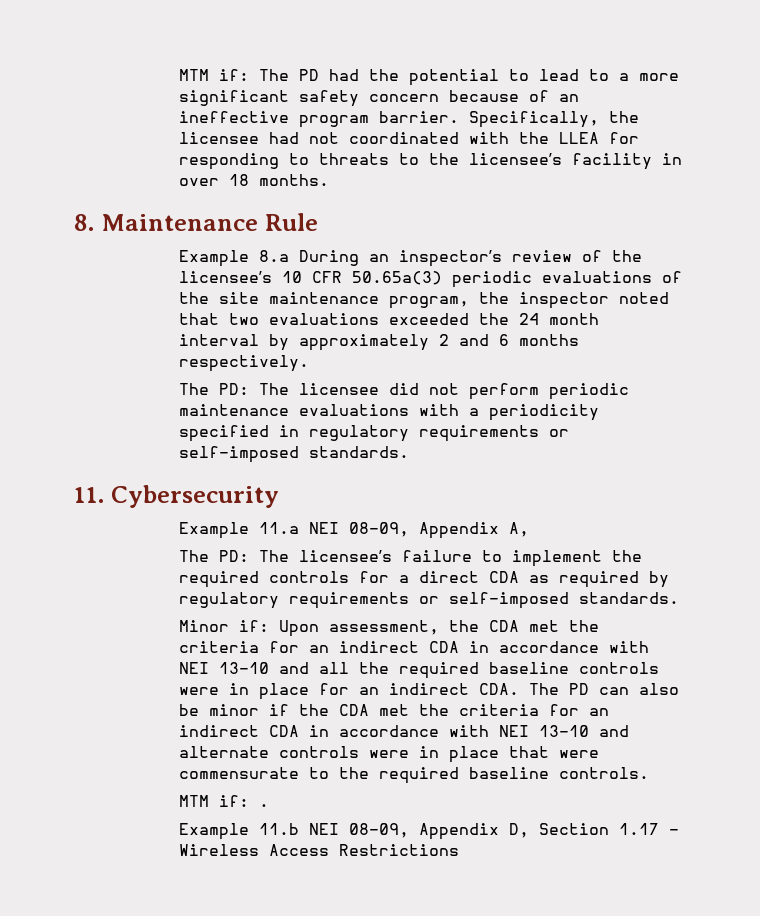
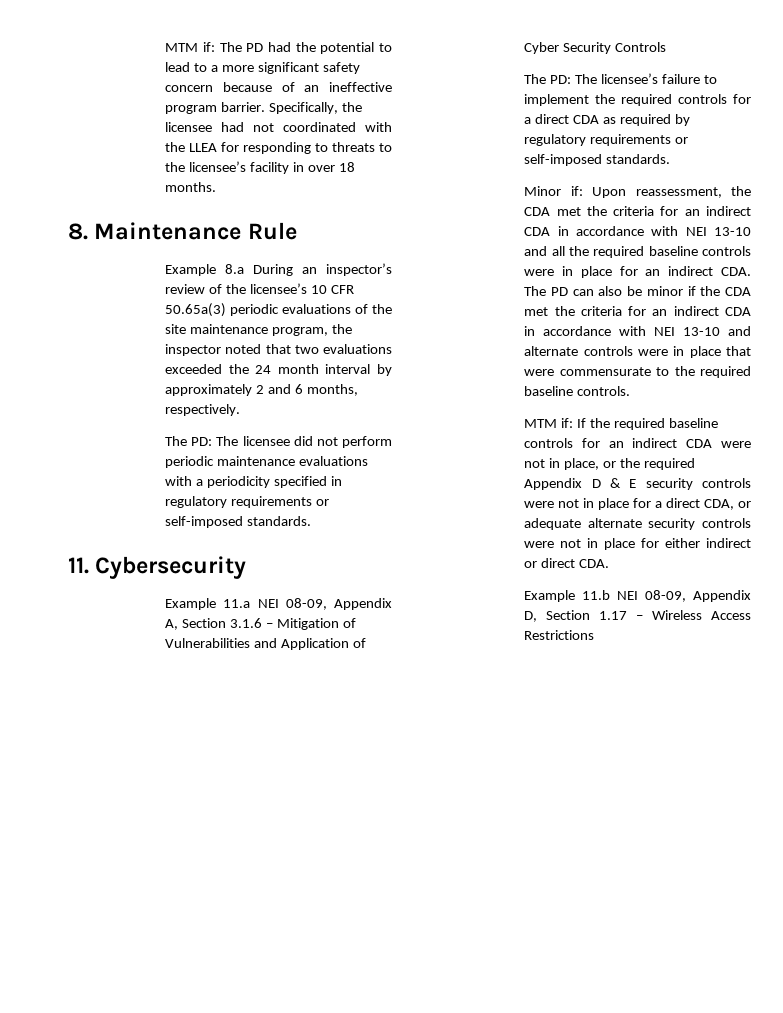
- Example 8.a During an inspector’s review of the licensee’s 10 CFR 50.65a(3) periodic evaluations of the site maintenance program, the inspector noted that two evaluations exceeded the 24 month interval by approximately 2 and 6 months respectively.
+ Example 8.a During an inspector’s review of the licensee’s 10 CFR 50.65a(3) periodic evaluations of the site maintenance program, the inspector noted that two evaluations exceeded the 24 month interval by approximately 2 and 6 months, respectively.
- Example 11.a NEI 08-09, Appendix A,
+ Example 11.a NEI 08-09, Appendix A, Section 3.1.6 – Mitigation of Vulnerabilities and Application of Cyber Security Controls
- Upon assessment, the CDA met the criteria for an indirect CDA in accordance with NEI 13-10 and all the required baseline controls were in place for an indirect CDA. The PD can also be minor if the CDA met the criteria for an indirect CDA in accordance with NEI 13-10 and alternate controls were in place that were commensurate to the required baseline controls.
+ Upon reassessment, the CDA met the criteria for an indirect CDA in accordance with NEI 13-10 and all the required baseline controls were in place for an indirect CDA. The PD can also be minor if the CDA met the criteria for an indirect CDA in accordance with NEI 13-10 and alternate controls were in place that were commensurate to the required baseline controls.
- MTM if: .
+ MTM if: If the required baseline controls for an indirect CDA were not in place, or the required Appendix D & E security controls were not in place for a direct CDA, or adequate alternate security controls were not in place for either indirect or direct CDA.

